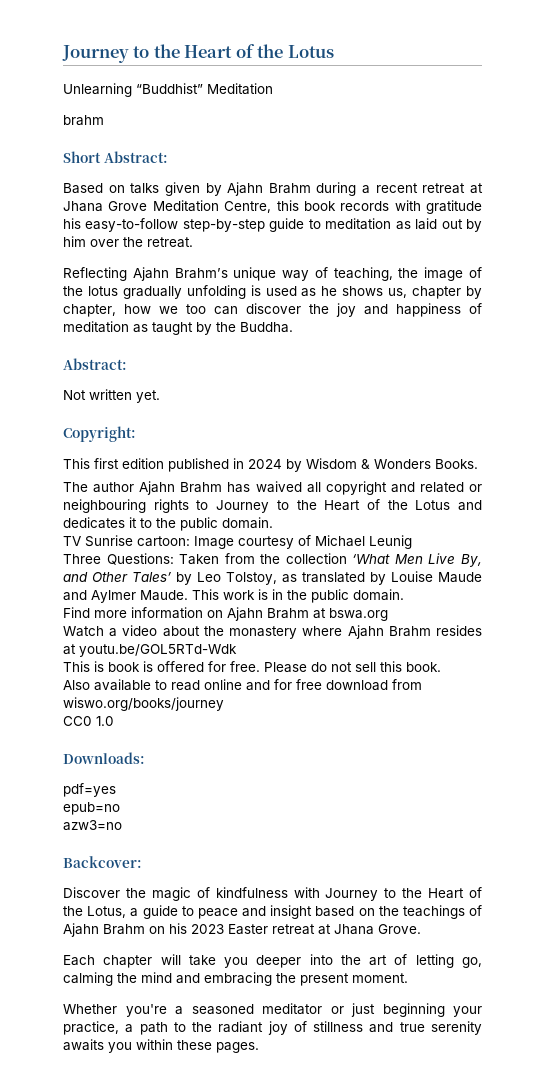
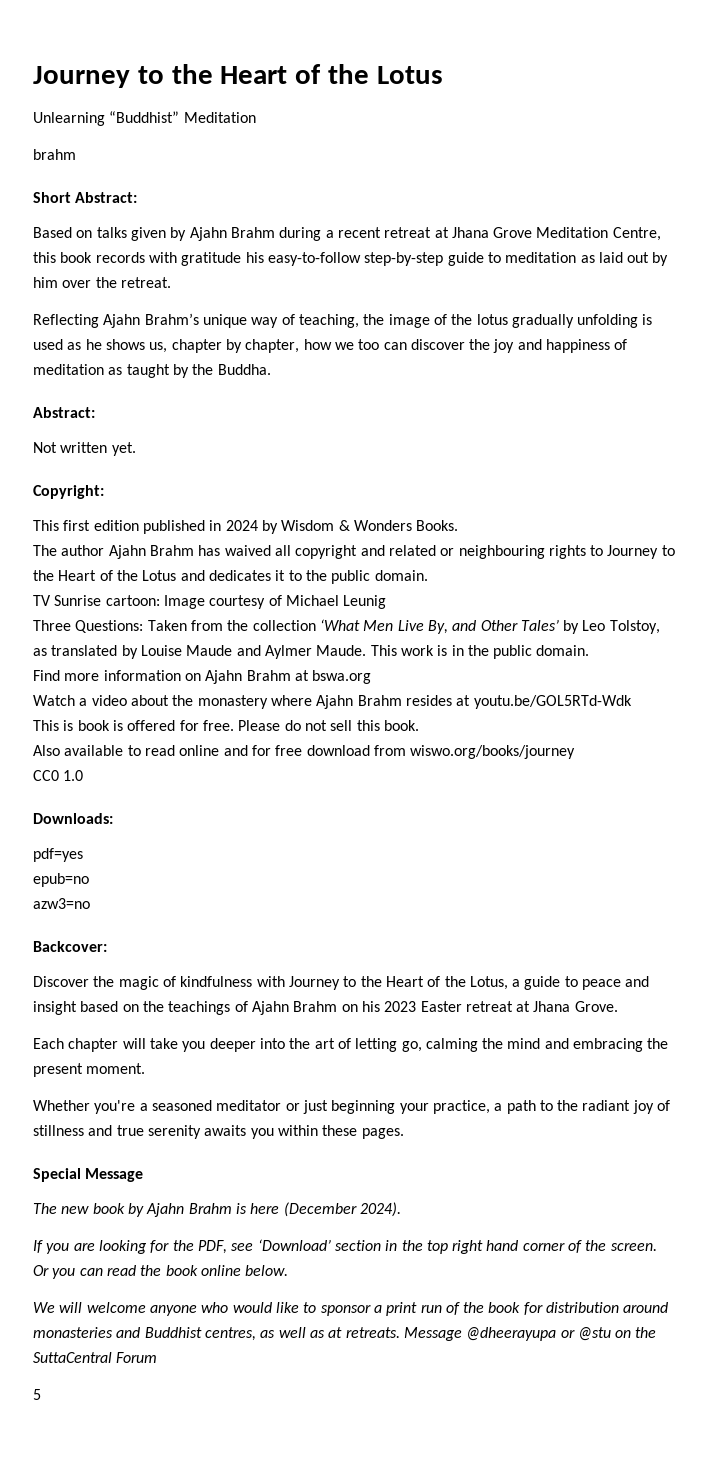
+ Special Message
+ The new book by Ajahn Brahm is here (December 2024).
+ If you are looking for the PDF, see ‘Download’ section in the top right hand corner of the screen. Or you can read the book online below.
+ We will welcome anyone who would like to sponsor a print run of the book for distribution around monasteries and Buddhist centres, as well as at retreats. Message @dheerayupa or @stu on the SuttaCentral Forum
+ 5

